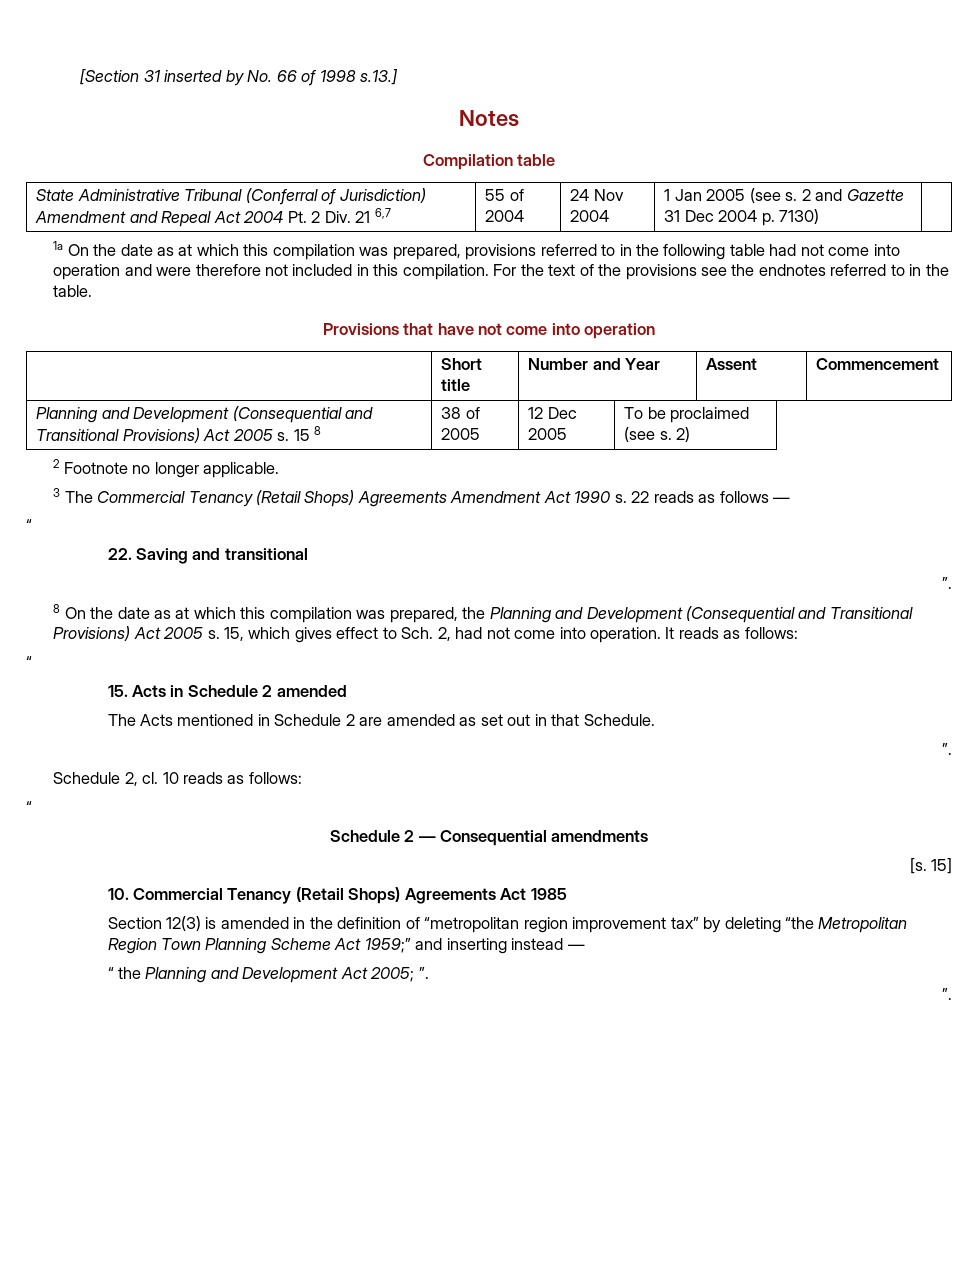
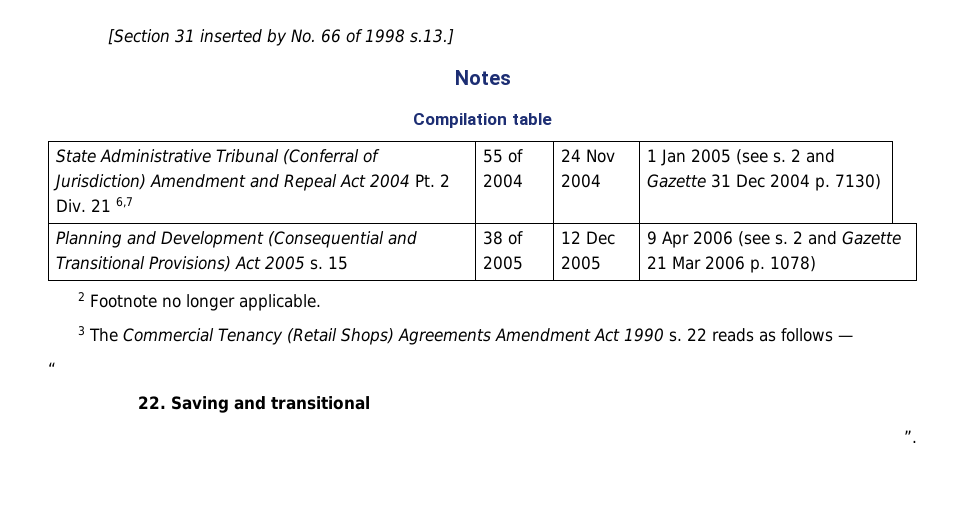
- State Administrative Tribunal (Conferral of Jurisdiction) Amendment and Repeal Act 2004 Pt. 2 Div. 21 6,7 | 55 of 2004 | 24 Nov 2004 | 1 Jan 2005 (see s. 2 and Gazette 31 Dec 2004 p. 7130) |
- 1a On the date as at which this compilation was prepared, provisions referred to in the following table had not come into operation and were therefore not included in this compilation. For the text of the provisions see the endnotes referred to in the table.
- Provisions that have not come into operation
- | Short title | Number and Year | Assent | Commencement
+ State Administrative Tribunal (Conferral of Jurisdiction) Amendment and Repeal Act 2004 Pt. 2 Div. 21 6,7 | 55 of 2004 | 24 Nov 2004 | 1 Jan 2005 (see s. 2 and Gazette 31 Dec 2004 p. 7130)
- Planning and Development (Consequential and Transitional Provisions) Act 2005 s. 15 8 | 38 of 2005 | 12 Dec 2005 | To be proclaimed (see s. 2)
+ Planning and Development (Consequential and Transitional Provisions) Act 2005 s. 15 | 38 of 2005 | 12 Dec 2005 | 9 Apr 2006 (see s. 2 and Gazette 21 Mar 2006 p. 1078)
- 8 On the date as at which this compilation was prepared, the Planning and Development (Consequential and Transitional Provisions) Act 2005 s. 15, which gives effect to Sch. 2, had not come into operation. It reads as follows:
- “
- 15. Acts in Schedule 2 amended
- The Acts mentioned in Schedule 2 are amended as set out in that Schedule.
- ”.
- Schedule 2, cl. 10 reads as follows:
- “
- Schedule 2 — Consequential amendments
- [s. 15]
- 10. Commercial Tenancy (Retail Shops) Agreements Act 1985
- Section 12(3) is amended in the definition of “metropolitan region improvement tax” by deleting “the Metropolitan Region Town Planning Scheme Act 1959;” and inserting instead —
- “ the Planning and Development Act 2005; ”.
- ”.

